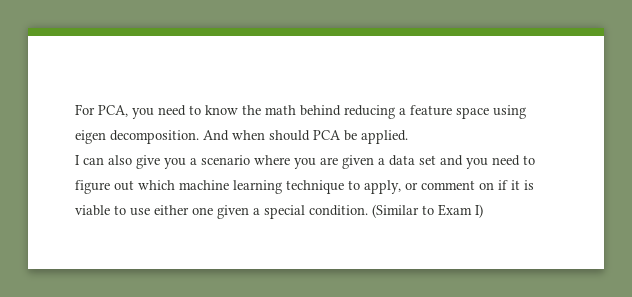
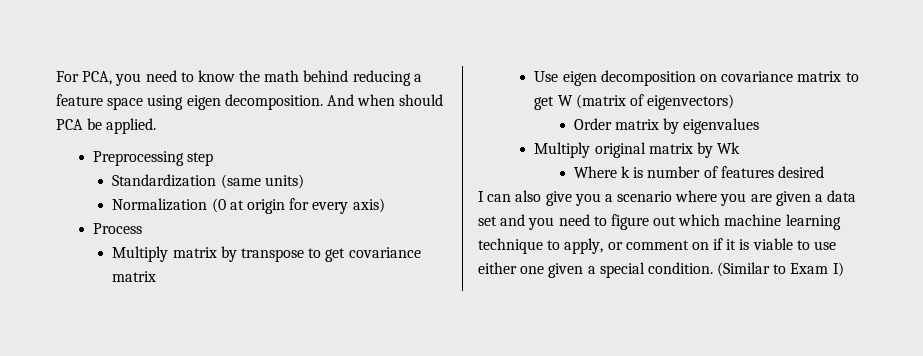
+ Preprocessing step
+ Standardization (same units)
+ Normalization (0 at origin for every axis)
+ Process
+ Multiply matrix by transpose to get covariance matrix
+ Use eigen decomposition on covariance matrix to get W (matrix of eigenvectors)
+ Order matrix by eigenvalues
+ Multiply original matrix by Wk
+ Where k is number of features desired

